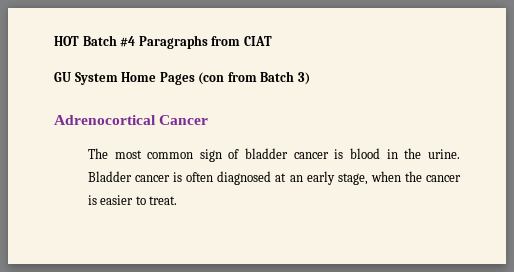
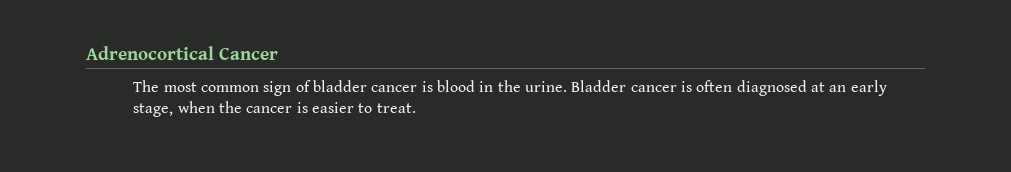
- HOT Batch #4 Paragraphs from CIAT
- GU System Home Pages (con from Batch 3)

